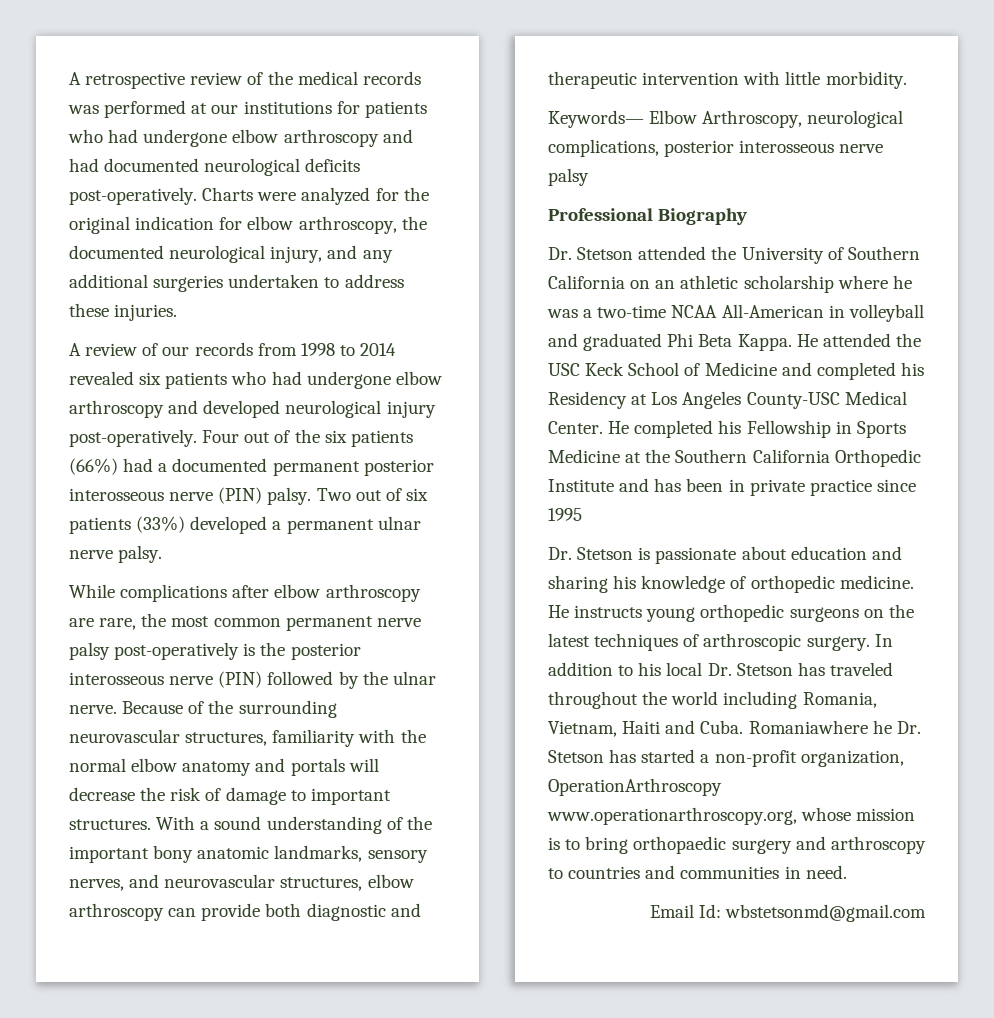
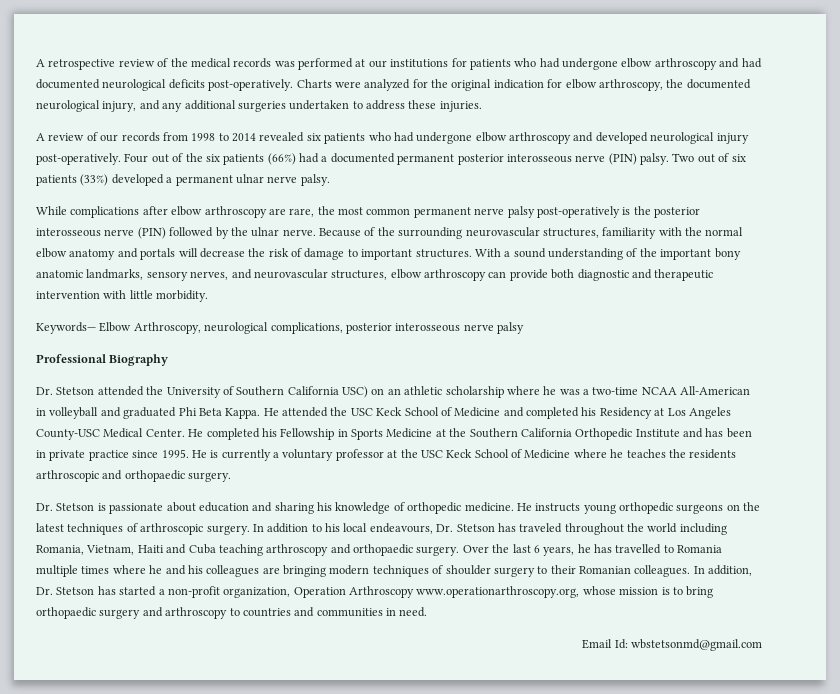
- Dr. Stetson attended the University of Southern California on an athletic scholarship where he was a two-time NCAA All-American in volleyball and graduated Phi Beta Kappa.
+ Dr. Stetson attended the University of Southern California USC) on an athletic scholarship where he was a two-time NCAA All-American in volleyball and graduated Phi Beta Kappa.
- He completed his Fellowship in Sports Medicine at the Southern California Orthopedic Institute and has been in private practice since 1995
+ He completed his Fellowship in Sports Medicine at the Southern California Orthopedic Institute and has been in private practice since 1995. He is currently a voluntary professor at the USC Keck School of Medicine where he teaches the residents arthroscopic and orthopaedic surgery.
- In addition to his local Dr. Stetson has traveled throughout the world including Romania, Vietnam, Haiti and Cuba. Romaniawhere he Dr. Stetson has started a non-profit organization, OperationArthroscopy www.operationarthroscopy.org, whose mission is to bring orthopaedic surgery and arthroscopy to countries and communities in need.
+ In addition to his local endeavours, Dr. Stetson has traveled throughout the world including Romania, Vietnam, Haiti and Cuba teaching arthroscopy and orthopaedic surgery. Over the last 6 years, he has travelled to Romania multiple times where he and his colleagues are bringing modern techniques of shoulder surgery to their Romanian colleagues. In addition, Dr. Stetson has started a non-profit organization, Operation Arthroscopy www.operationarthroscopy.org, whose mission is to bring orthopaedic surgery and arthroscopy to countries and communities in need.

